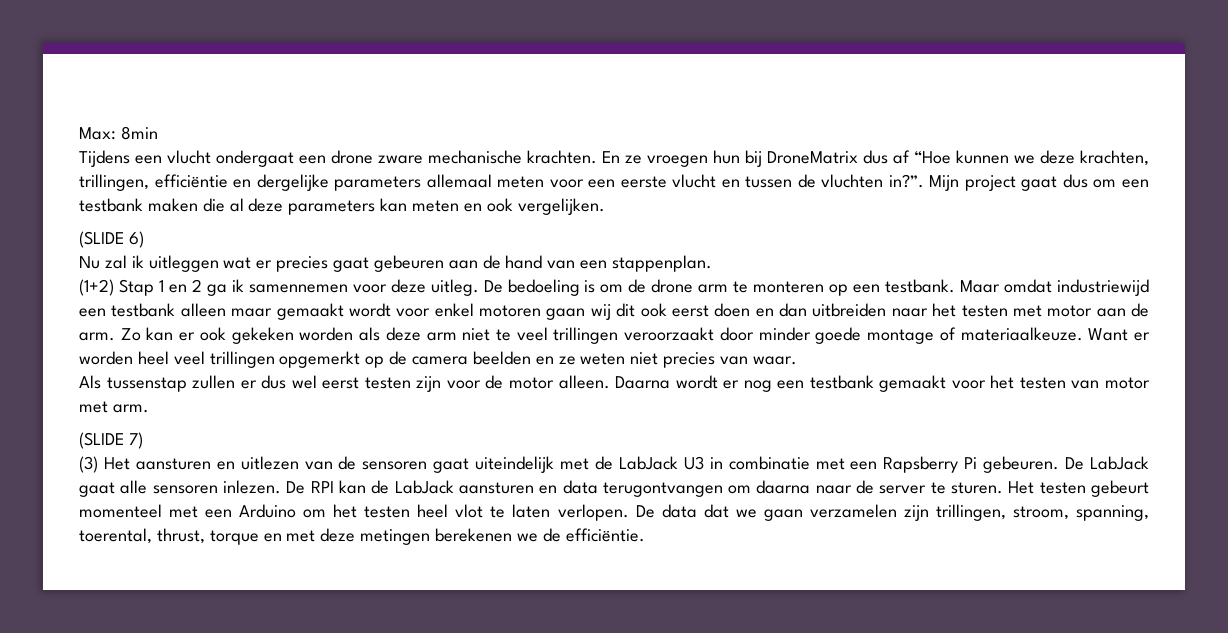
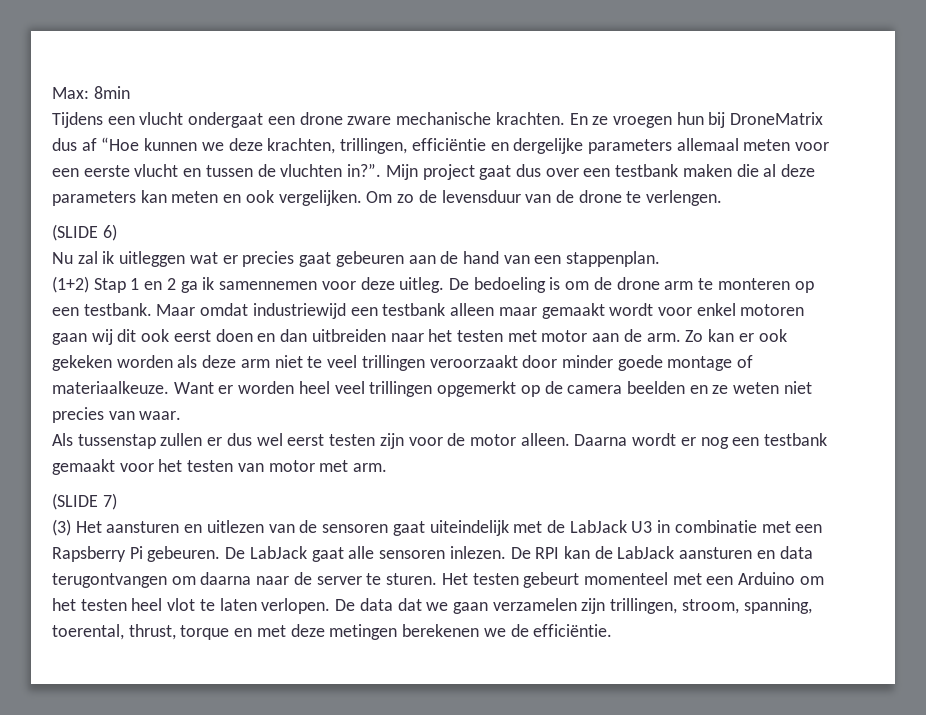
- Mijn project gaat dus om een testbank maken die al deze parameters kan meten en ook vergelijken.
+ Mijn project gaat dus over een testbank maken die al deze parameters kan meten en ook vergelijken. Om zo de levensduur van de drone te verlengen.

